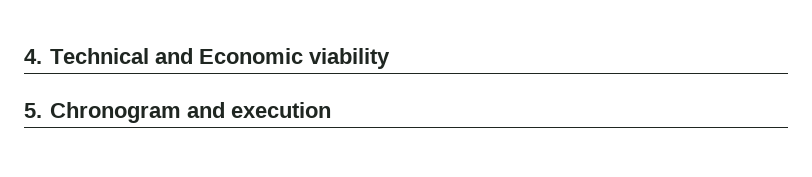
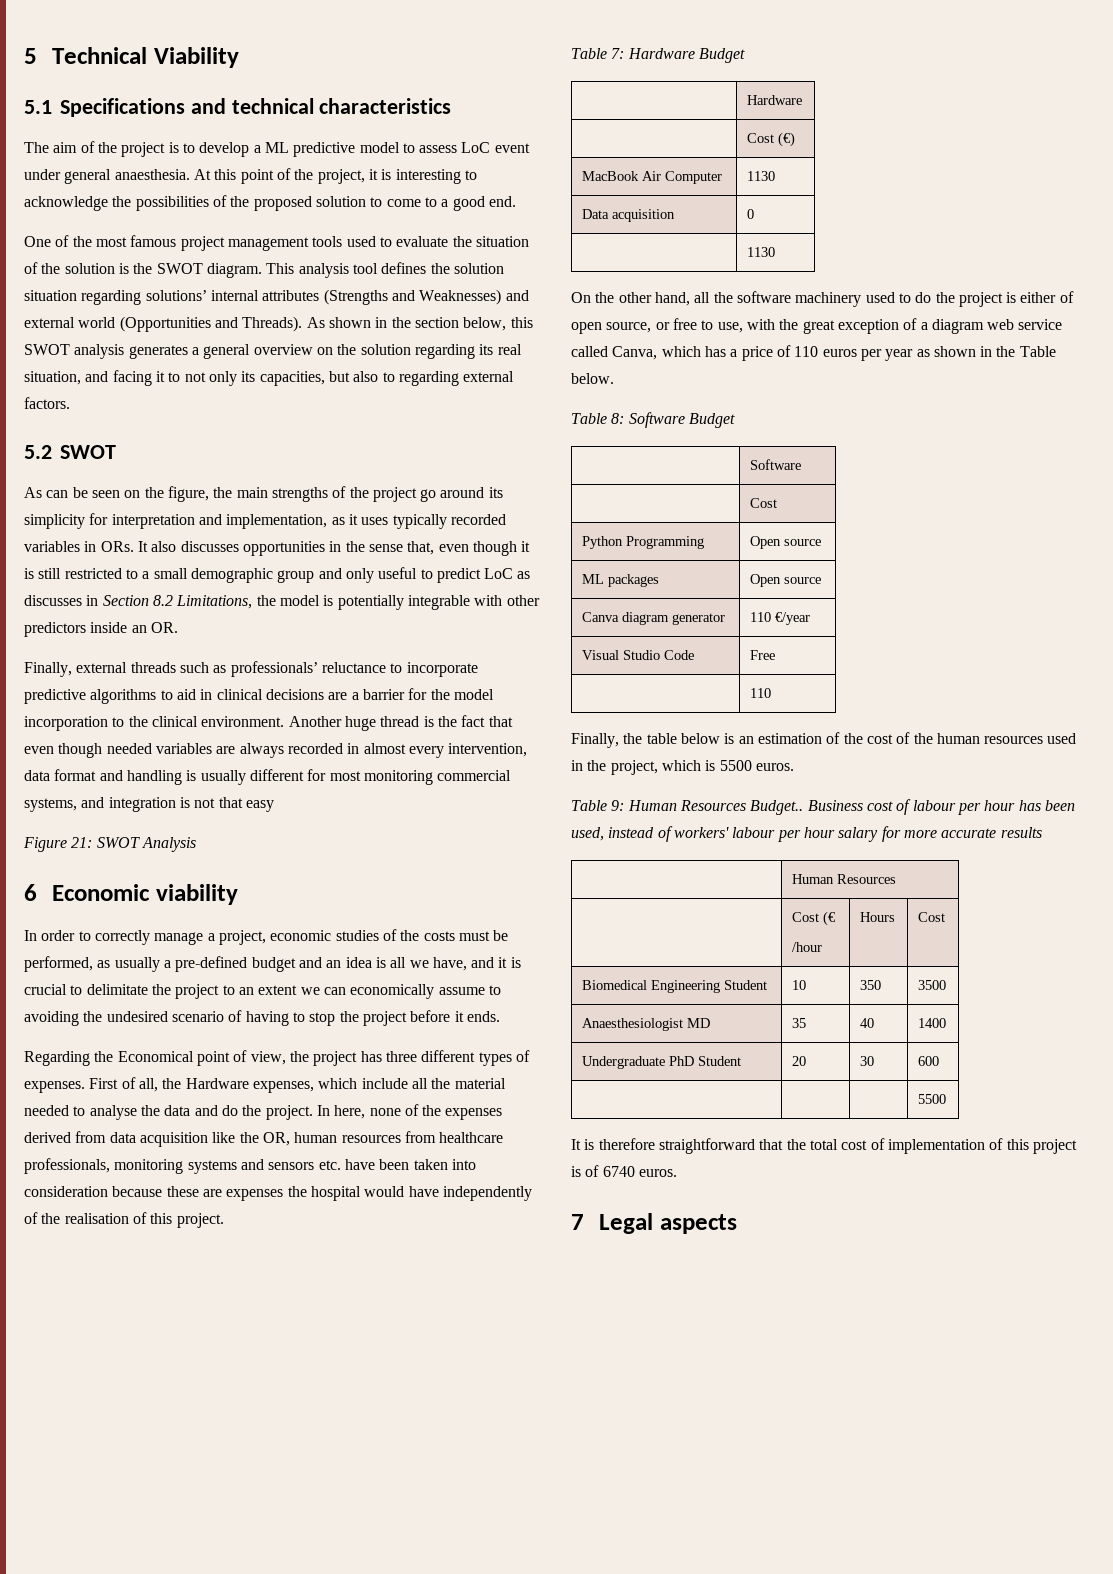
- 4. Technical and Economic viability
- 5. Chronogram and execution
+ 5 Technical Viability
+ 5.1 Specifications and technical characteristics
+ The aim of the project is to develop a ML predictive model to assess LoC event under general anaesthesia. At this point of the project, it is interesting to acknowledge the possibilities of the proposed solution to come to a good end.
+ One of the most famous project management tools used to evaluate the situation of the solution is the SWOT diagram. This analysis tool defines the solution situation regarding solutions’ internal attributes (Strengths and Weaknesses) and external world (Opportunities and Threads). As shown in the section below, this SWOT analysis generates a general overview on the solution regarding its real situation, and facing it to not only its capacities, but also to regarding external factors.
+ 5.2 SWOT
+ As can be seen on the figure, the main strengths of the project go around its simplicity for interpretation and implementation, as it uses typically recorded variables in ORs. It also discusses opportunities in the sense that, even though it is still restricted to a small demographic group and only useful to predict LoC as discusses in Section 8.2 Limitations, the model is potentially integrable with other predictors inside an OR.
+ Finally, external threads such as professionals’ reluctance to incorporate predictive algorithms to aid in clinical decisions are a barrier for the model incorporation to the clinical environment. Another huge thread is the fact that even though needed variables are always recorded in almost every intervention, data format and handling is usually different for most monitoring commercial systems, and integration is not that easy
+ Figure 21: SWOT Analysis
+ 6 Economic viability
+ In order to correctly manage a project, economic studies of the costs must be performed, as usually a pre-defined budget and an idea is all we have, and it is crucial to delimitate the project to an extent we can economically assume to avoiding the undesired scenario of having to stop the project before it ends.
+ Regarding the Economical point of view, the project has three different types of expenses. First of all, the Hardware expenses, which include all the material needed to analyse the data and do the project. In here, none of the expenses derived from data acquisition like the OR, human resources from healthcare professionals, monitoring systems and sensors etc. have been taken into consideration because these are expenses the hospital would have independently of the realisation of this project.
+ Table 7: Hardware Budget
+ | Hardware
+ | Cost (€)
+ MacBook Air Computer | 1130
+ Data acquisition | 0
+ | 1130
+ On the other hand, all the software machinery used to do the project is either of open source, or free to use, with the great exception of a diagram web service called Canva, which has a price of 110 euros per year as shown in the Table below.
+ Table 8: Software Budget
+ | Software
+ | Cost
+ Python Programming | Open source
+ ML packages | Open source
+ Canva diagram generator | 110 €/year
+ Visual Studio Code | Free
+ | 110
+ Finally, the table below is an estimation of the cost of the human resources used in the project, which is 5500 euros.
+ Table 9: Human Resources Budget.. Business cost of labour per hour has been used, instead of workers' labour per hour salary for more accurate results
+ | Human Resources
+ | Cost (€
+ /hour | Hours | Cost
+ Biomedical Engineering Student | 10 | 350 | 3500
+ Anaesthesiologist MD | 35 | 40 | 1400
+ Undergraduate PhD Student | 20 | 30 | 600
+ | | | 5500
+ It is therefore straightforward that the total cost of implementation of this project is of 6740 euros.
+ 7 Legal aspects

